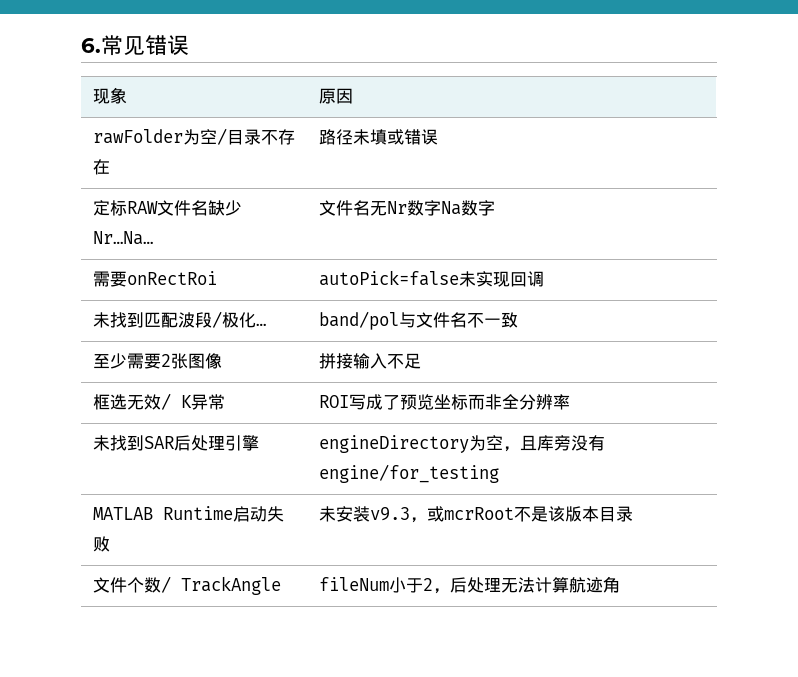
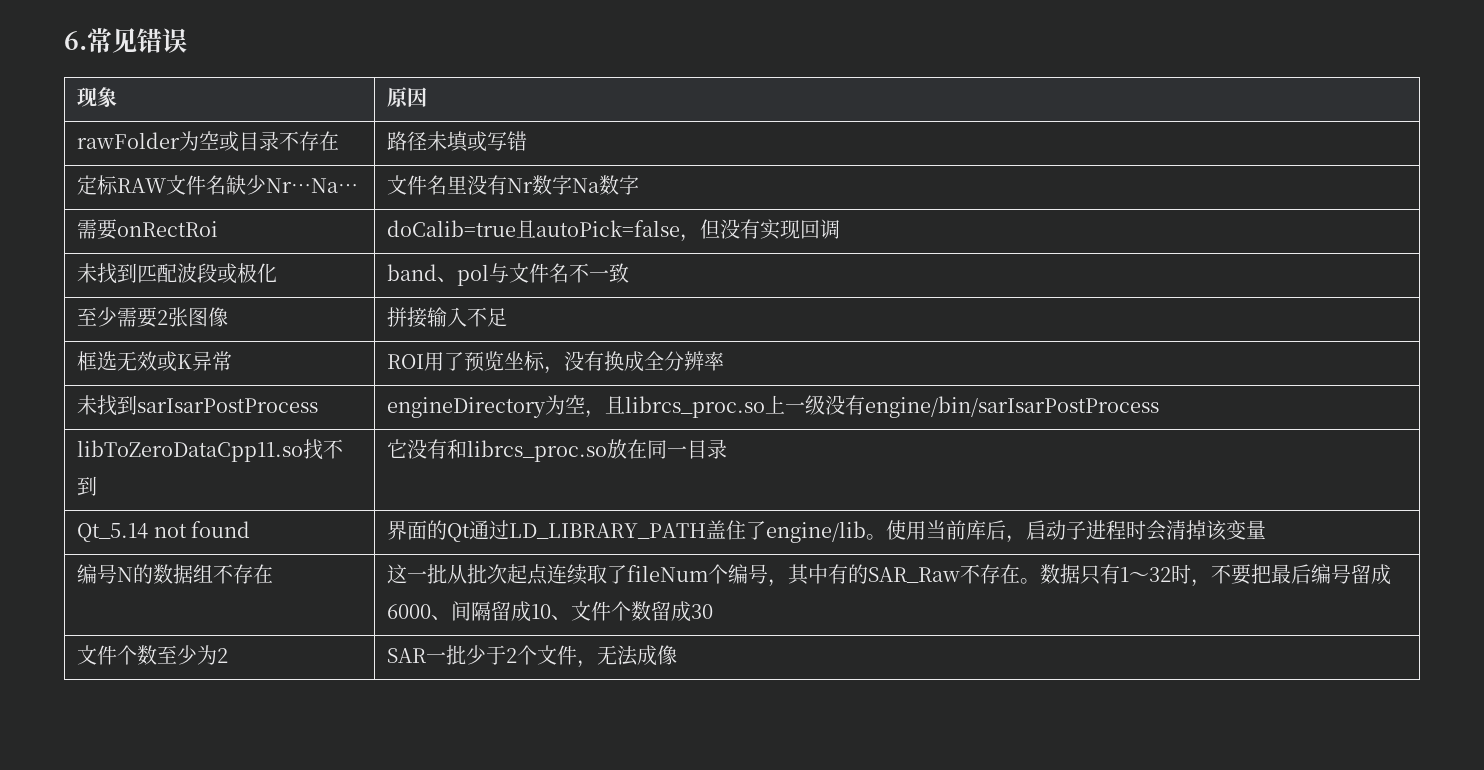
- rawFolder为空/目录不存在 | 路径未填或错误
+ rawFolder为空或目录不存在 | 路径未填或写错
- 定标RAW文件名缺少Nr…Na… | 文件名无Nr数字Na数字
+ 定标RAW文件名缺少Nr…Na… | 文件名里没有Nr数字Na数字
- 需要onRectRoi | autoPick=false未实现回调
+ 需要onRectRoi | doCalib=true且autoPick=false，但没有实现回调
- 未找到匹配波段/极化… | band/pol与文件名不一致
+ 未找到匹配波段或极化 | band、pol与文件名不一致
- 框选无效/ K异常 | ROI写成了预览坐标而非全分辨率
+ 框选无效或K异常 | ROI用了预览坐标，没有换成全分辨率
- 未找到SAR后处理引擎 | engineDirectory为空，且库旁没有engine/for_testing
- MATLAB Runtime启动失败 | 未安装v9.3，或mcrRoot不是该版本目录
- 文件个数/ TrackAngle | fileNum小于2，后处理无法计算航迹角
+ 未找到sarIsarPostProcess | engineDirectory为空，且librcs_proc.so上一级没有engine/bin/sarIsarPostProcess
+ libToZeroDataCpp11.so找不到 | 它没有和librcs_proc.so放在同一目录
+ Qt_5.14 not found | 界面的Qt通过LD_LIBRARY_PATH盖住了engine/lib。使用当前库后，启动子进程时会清掉该变量
+ 编号N的数据组不存在 | 这一批从批次起点连续取了fileNum个编号，其中有的SAR_Raw不存在。数据只有1～32时，不要把最后编号留成6000、间隔留成10、文件个数留成30
+ 文件个数至少为2 | SAR一批少于2个文件，无法成像

